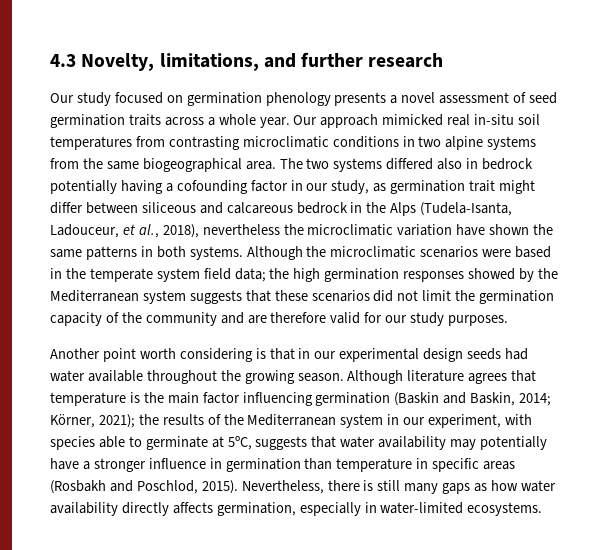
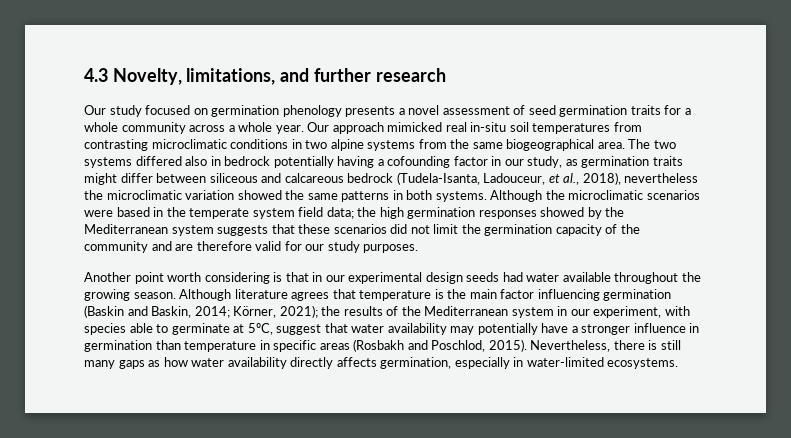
- Our study focused on germination phenology presents a novel assessment of seed germination traits across a whole year.
+ Our study focused on germination phenology presents a novel assessment of seed germination traits for a whole community across a whole year.
- The two systems differed also in bedrock potentially having a cofounding factor in our study, as germination trait might differ between siliceous and calcareous bedrock in the Alps (Tudela-Isanta, Ladouceur, et al., 2018), nevertheless the microclimatic variation have shown the same patterns in both systems.
+ The two systems differed also in bedrock potentially having a cofounding factor in our study, as germination traits might differ between siliceous and calcareous bedrock (Tudela-Isanta, Ladouceur, et al., 2018), nevertheless the microclimatic variation showed the same patterns in both systems.
- Although literature agrees that temperature is the main factor influencing germination (Baskin and Baskin, 2014; Körner, 2021); the results of the Mediterranean system in our experiment, with species able to germinate at 5ºC, suggests that water availability may potentially have a stronger influence in germination than temperature in specific areas (Rosbakh and Poschlod, 2015).
+ Although literature agrees that temperature is the main factor influencing germination (Baskin and Baskin, 2014; Körner, 2021); the results of the Mediterranean system in our experiment, with species able to germinate at 5ºC, suggest that water availability may potentially have a stronger influence in germination than temperature in specific areas (Rosbakh and Poschlod, 2015).

